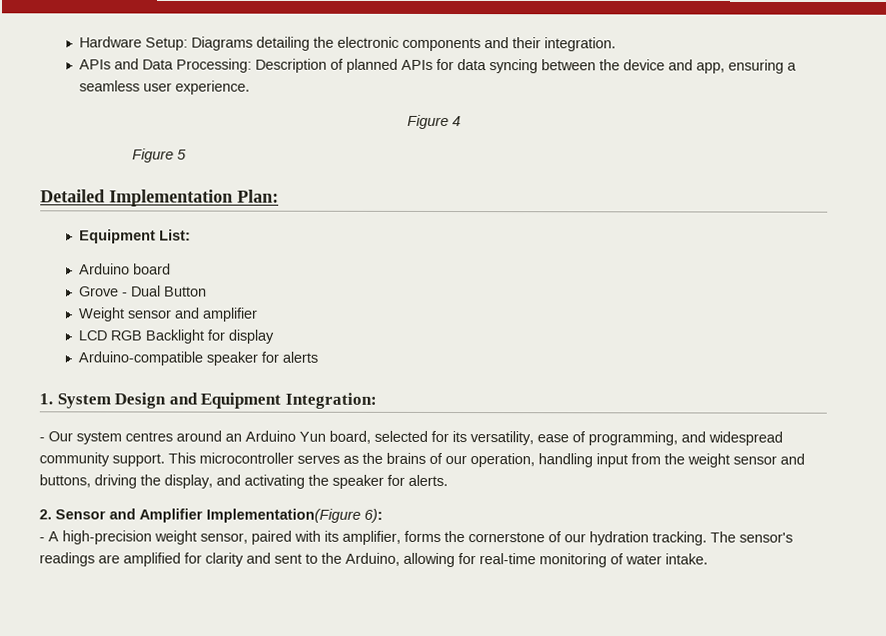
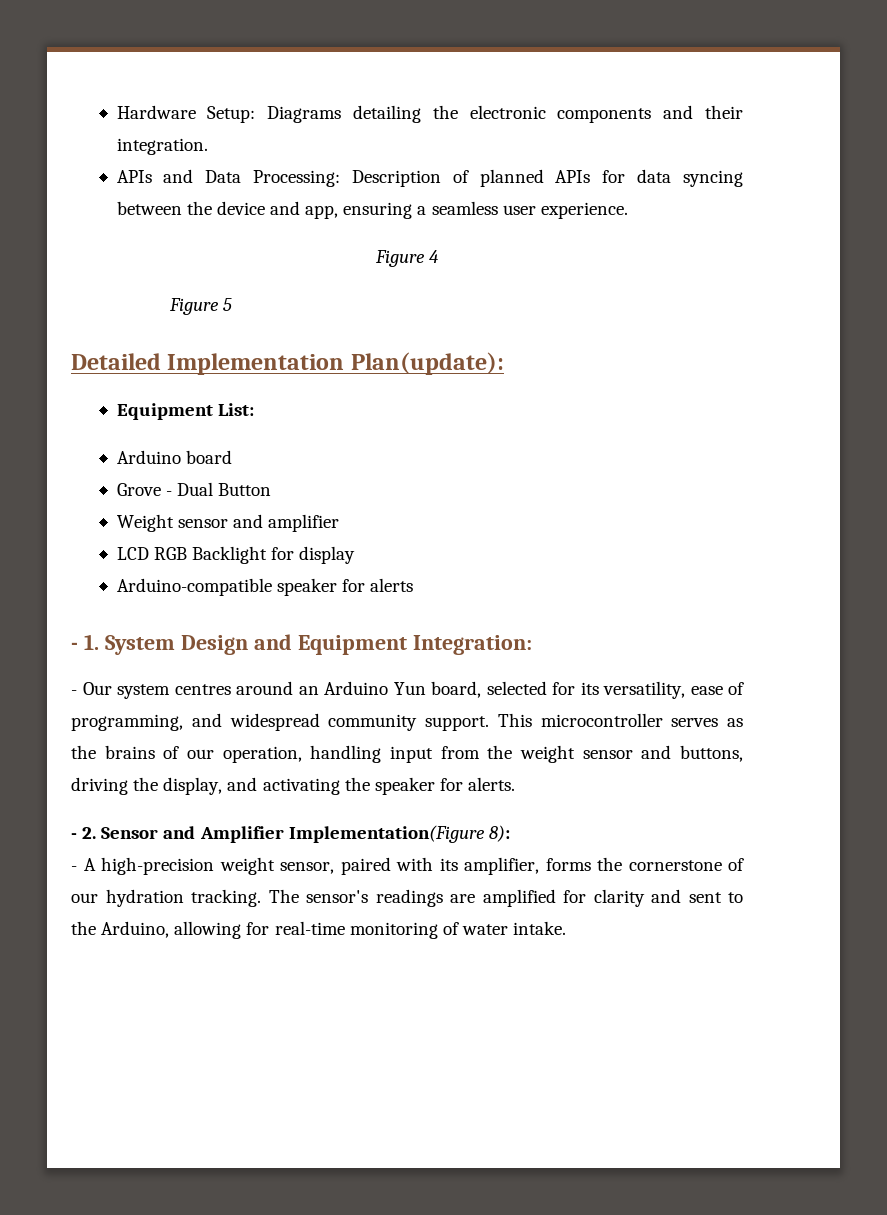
- Detailed Implementation Plan:
+ Detailed Implementation Plan(update):
- 1. System Design and Equipment Integration:
+ - 1. System Design and Equipment Integration:
- 2. Sensor and Amplifier Implementation(Figure 6):
+ - 2. Sensor and Amplifier Implementation(Figure 8):

